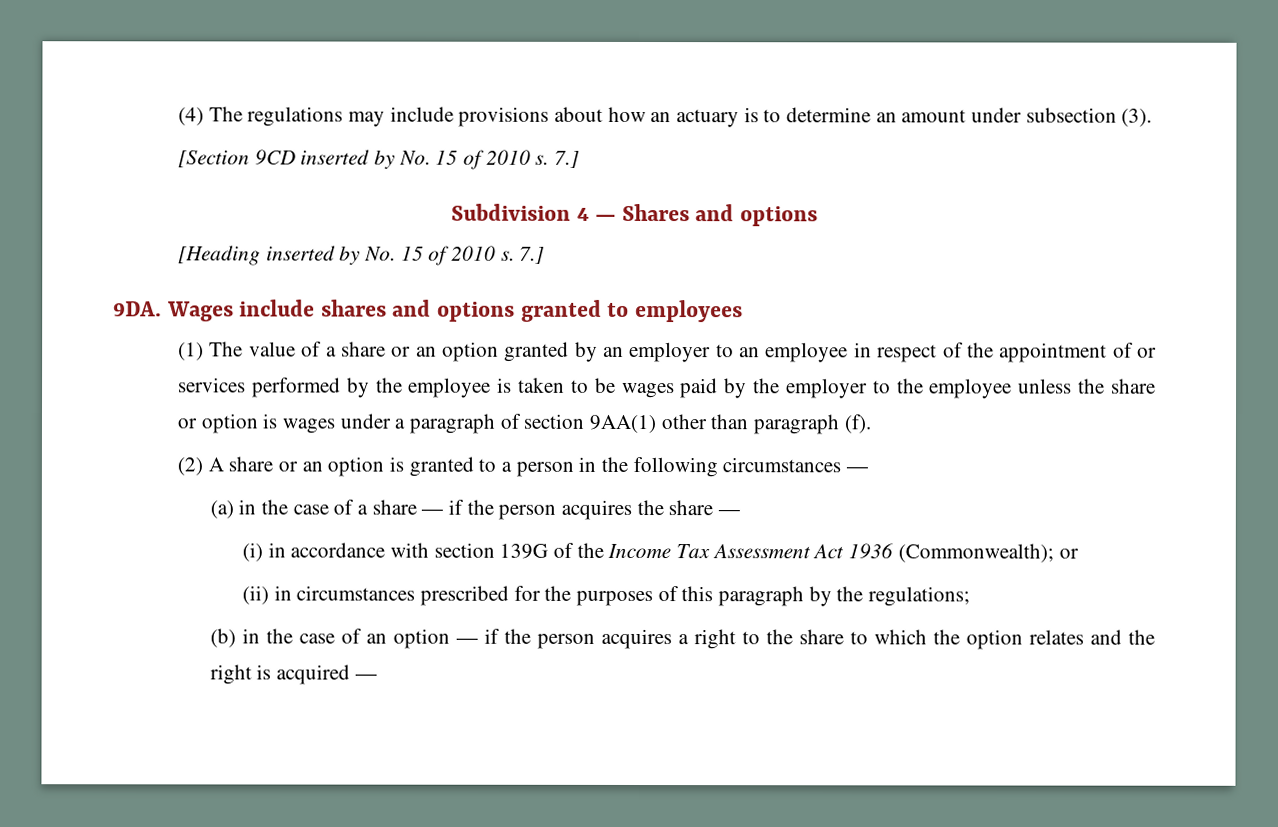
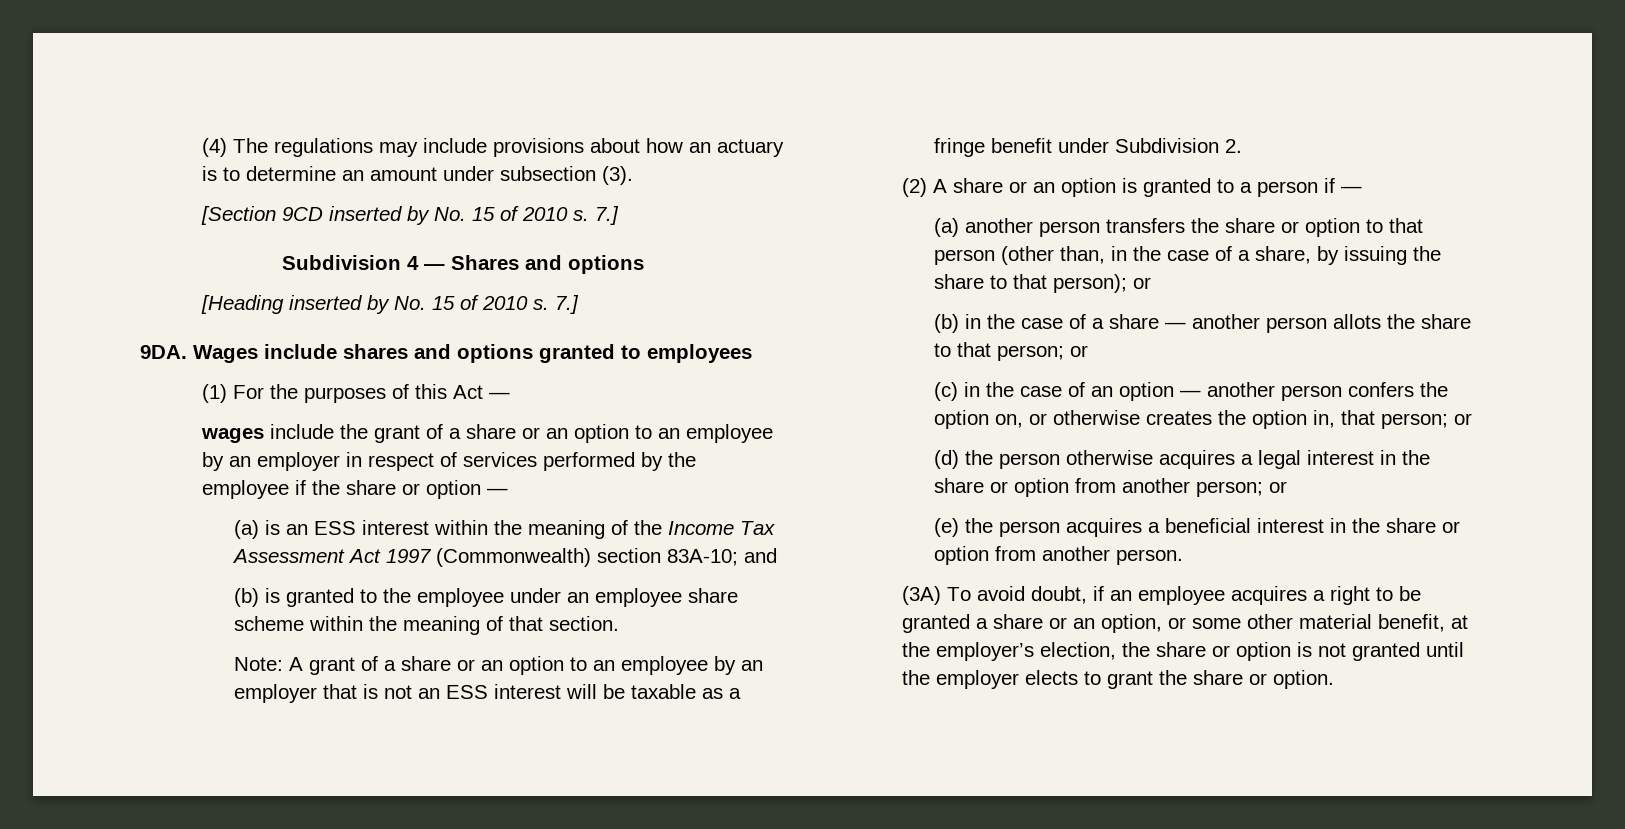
- (1) The value of a share or an option granted by an employer to an employee in respect of the appointment of or services performed by the employee is taken to be wages paid by the employer to the employee unless the share or option is wages under a paragraph of section 9AA(1) other than paragraph (f).
+ (1) For the purposes of this Act —
+ wages include the grant of a share or an option to an employee by an employer in respect of services performed by the employee if the share or option —
+ (a) is an ESS interest within the meaning of the Income Tax Assessment Act 1997 (Commonwealth) section 83A-10; and
+ (b) is granted to the employee under an employee share scheme within the meaning of that section.
+ Note: A grant of a share or an option to an employee by an employer that is not an ESS interest will be taxable as a fringe benefit under Subdivision 2.
- (2) A share or an option is granted to a person in the following circumstances —
- (a) in the case of a share — if the person acquires the share —
- (i) in accordance with section 139G of the Income Tax Assessment Act 1936 (Commonwealth); or
- (ii) in circumstances prescribed for the purposes of this paragraph by the regulations;
- (b) in the case of an option — if the person acquires a right to the share to which the option relates and the right is acquired —
+ (2) A share or an option is granted to a person if —
+ (a) another person transfers the share or option to that person (other than, in the case of a share, by issuing the share to that person); or
+ (b) in the case of a share — another person allots the share to that person; or
+ (c) in the case of an option — another person confers the option on, or otherwise creates the option in, that person; or
+ (d) the person otherwise acquires a legal interest in the share or option from another person; or
+ (e) the person acquires a beneficial interest in the share or option from another person.
+ (3A) To avoid doubt, if an employee acquires a right to be granted a share or an option, or some other material benefit, at the employer’s election, the share or option is not granted until the employer elects to grant the share or option.

